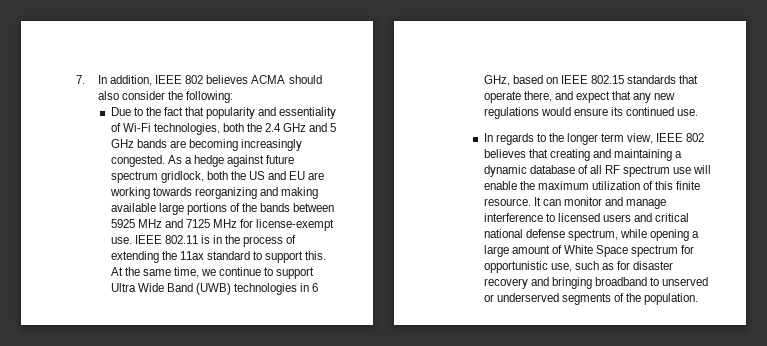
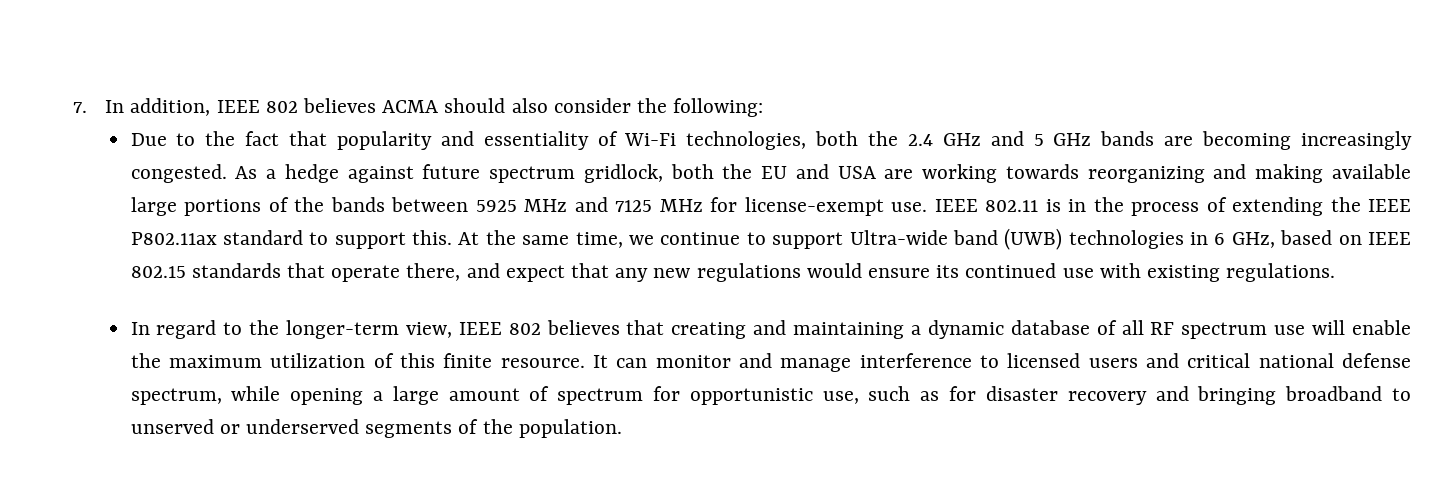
- As a hedge against future spectrum gridlock, both the US and EU are working towards reorganizing and making available large portions of the bands between 5925 MHz and 7125 MHz for license-exempt use.
+ As a hedge against future spectrum gridlock, both the EU and USA are working towards reorganizing and making available large portions of the bands between 5925 MHz and 7125 MHz for license-exempt use.
- IEEE 802.11 is in the process of extending the 11ax standard to support this.
+ IEEE 802.11 is in the process of extending the IEEE P802.11ax standard to support this.
- At the same time, we continue to support Ultra Wide Band (UWB) technologies in 6 GHz, based on IEEE 802.15 standards that operate there, and expect that any new regulations would ensure its continued use.
- In regards to the longer term view, IEEE 802 believes that creating and maintaining a dynamic database of all RF spectrum use will enable the maximum utilization of this finite resource.
+ At the same time, we continue to support Ultra-wide band (UWB) technologies in 6 GHz, based on IEEE 802.15 standards that operate there, and expect that any new regulations would ensure its continued use with existing regulations.
+ In regard to the longer-term view, IEEE 802 believes that creating and maintaining a dynamic database of all RF spectrum use will enable the maximum utilization of this finite resource.
- It can monitor and manage interference to licensed users and critical national defense spectrum, while opening a large amount of White Space spectrum for opportunistic use, such as for disaster recovery and bringing broadband to unserved or underserved segments of the population.
+ It can monitor and manage interference to licensed users and critical national defense spectrum, while opening a large amount of spectrum for opportunistic use, such as for disaster recovery and bringing broadband to unserved or underserved segments of the population.

